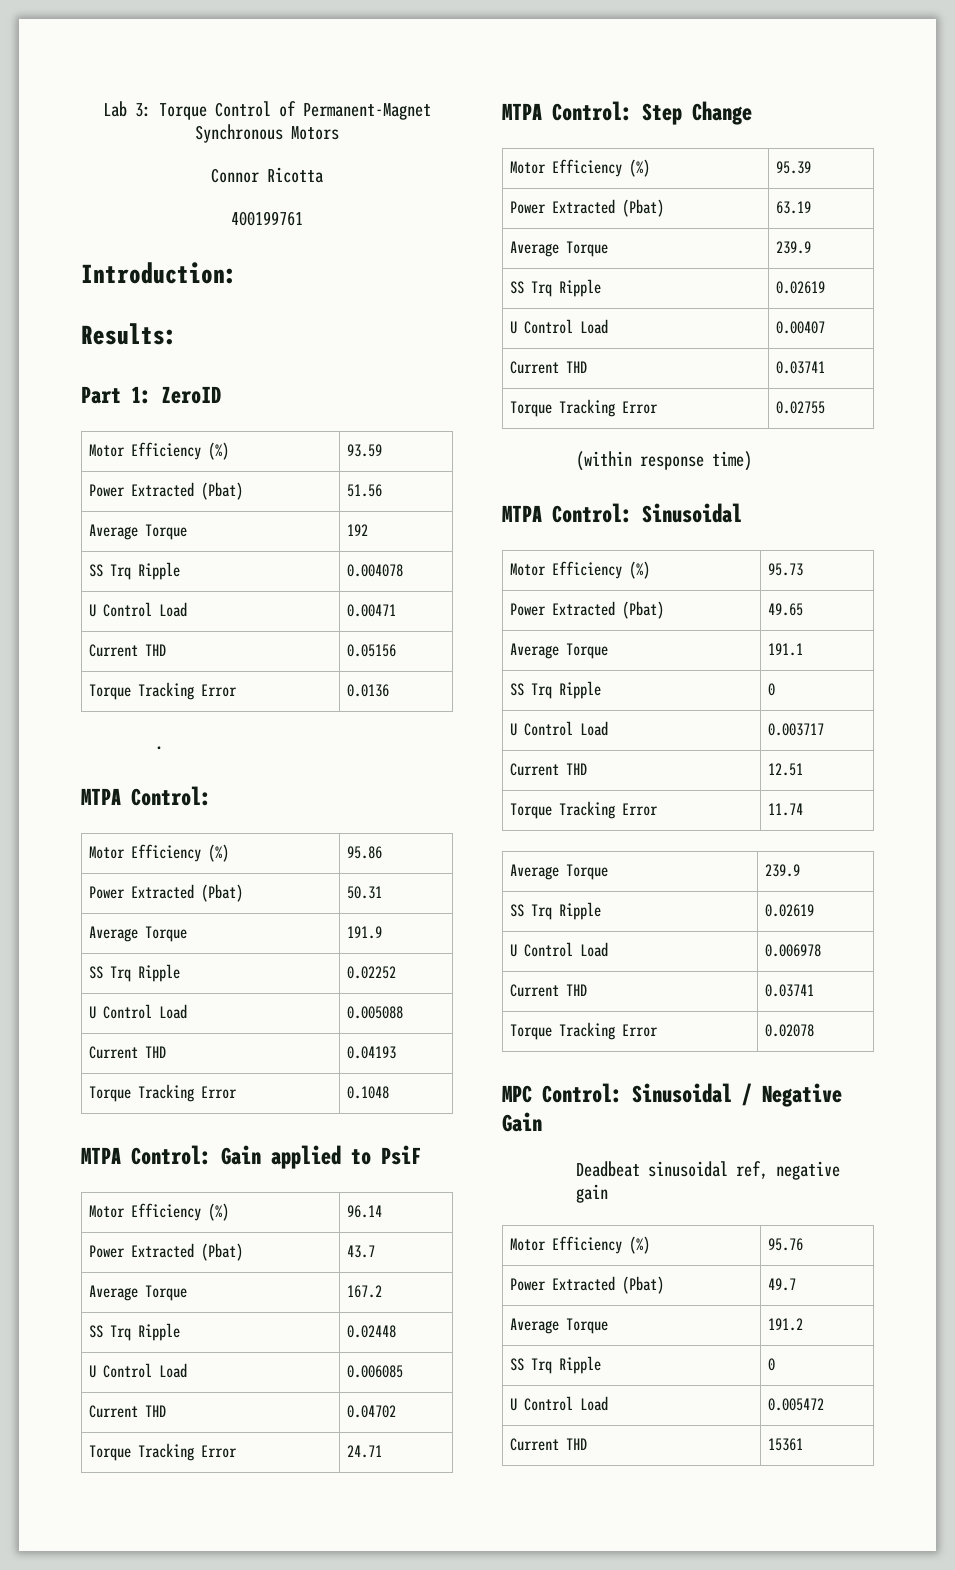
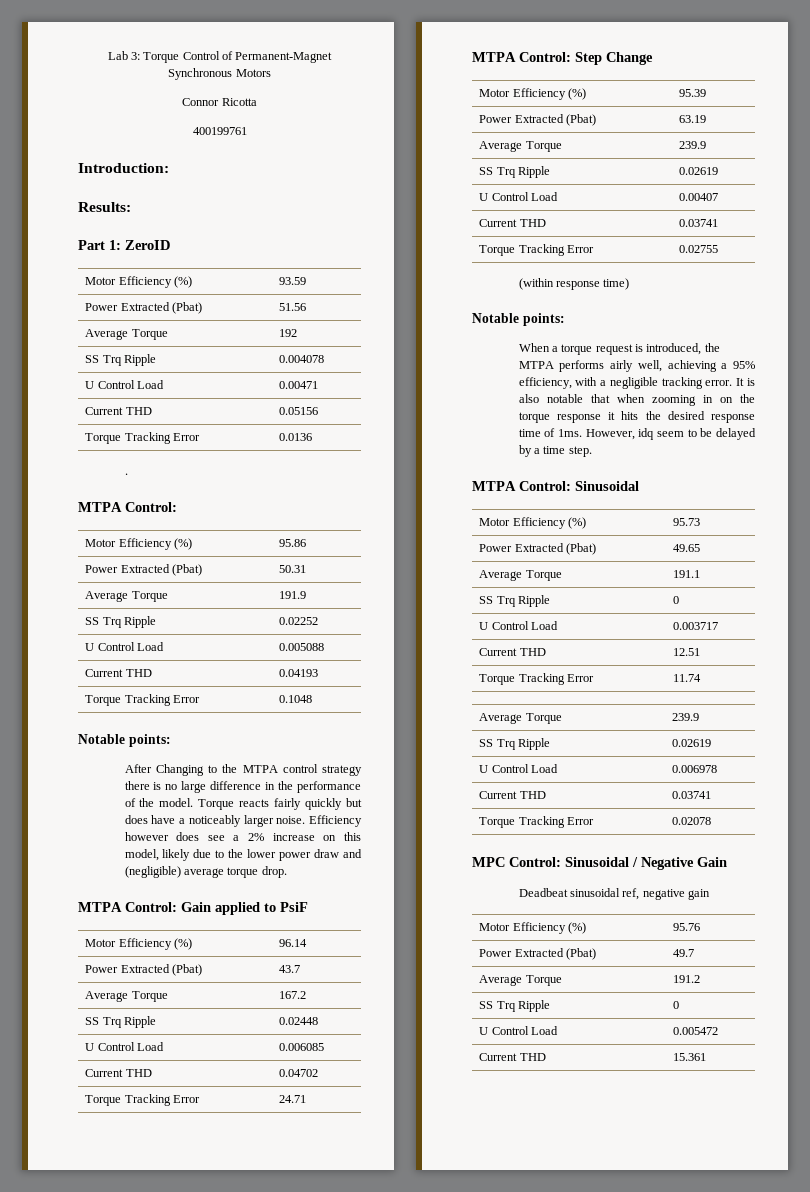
  Torque Tracking Error | 0.1048
+ Notable points:
+ After Changing to the MTPA control strategy there is no large difference in the performance of the model. Torque reacts fairly quickly but does have a noticeably larger noise. Efficiency however does see a 2% increase on this model, likely due to the lower power draw and (negligible) average torque drop.
  (within response time)
+ Notable points:
+ When a torque request is introduced, the MTPA performs airly well, achieving a 95% efficiency, with a negligible tracking error. It is also notable that when zooming in on the torque response it hits the desired response time of 1ms. However, idq seem to be delayed by a time step.
- Current THD | 15361
+ Current THD | 15.361

